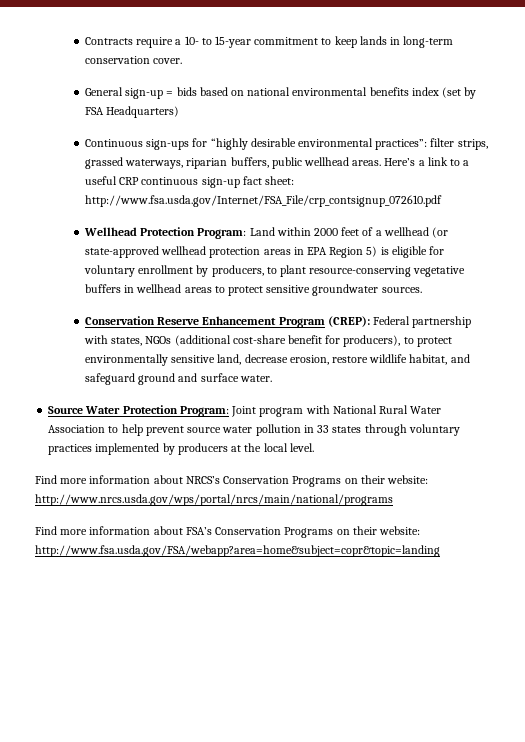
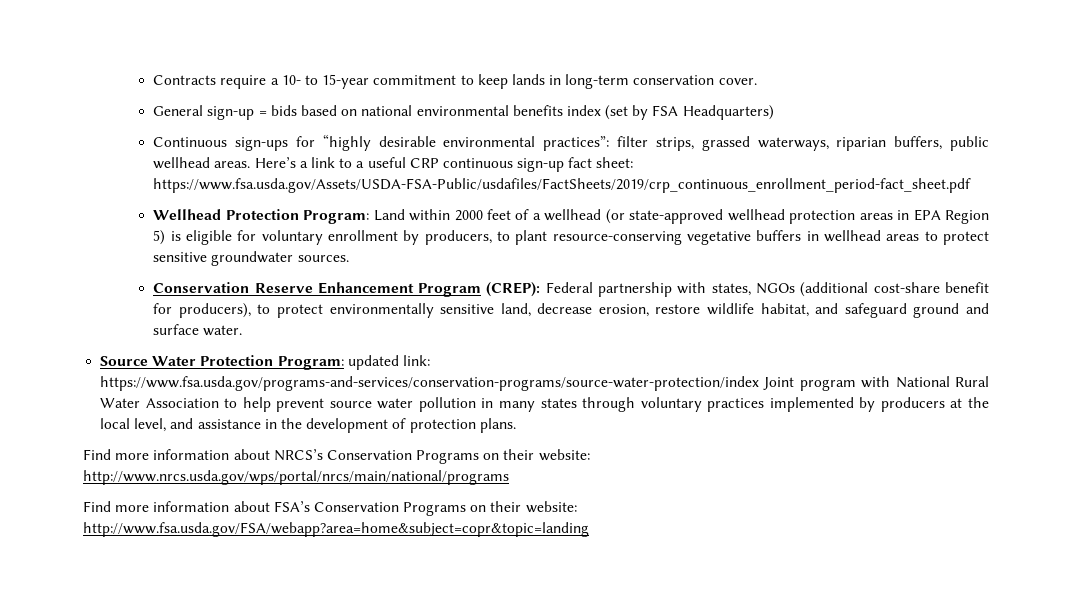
- Here’s a link to a useful CRP continuous sign-up fact sheet: http://www.fsa.usda.gov/Internet/FSA_File/crp_contsignup_072610.pdf
+ Here’s a link to a useful CRP continuous sign-up fact sheet: https://www.fsa.usda.gov/Assets/USDA-FSA-Public/usdafiles/FactSheets/2019/crp_continuous_enrollment_period-fact_sheet.pdf
- Source Water Protection Program: Joint program with National Rural Water Association to help prevent source water pollution in 33 states through voluntary practices implemented by producers at the local level.
+ Source Water Protection Program: updated link: https://www.fsa.usda.gov/programs-and-services/conservation-programs/source-water-protection/index Joint program with National Rural Water Association to help prevent source water pollution in many states through voluntary practices implemented by producers at the local level, and assistance in the development of protection plans.

